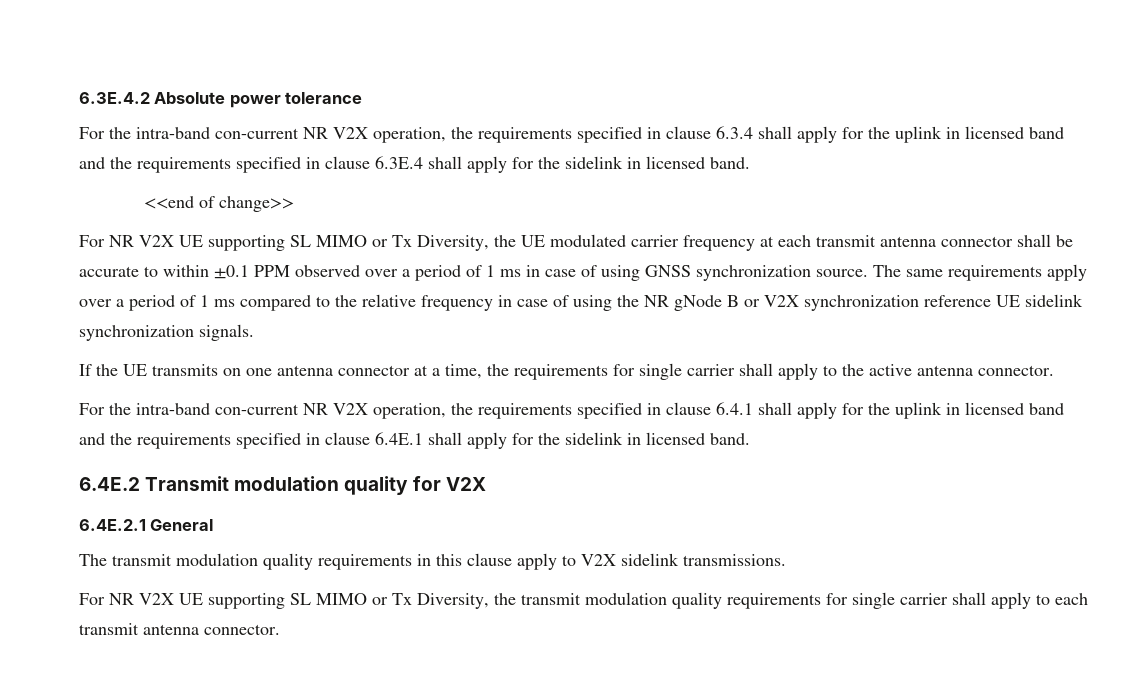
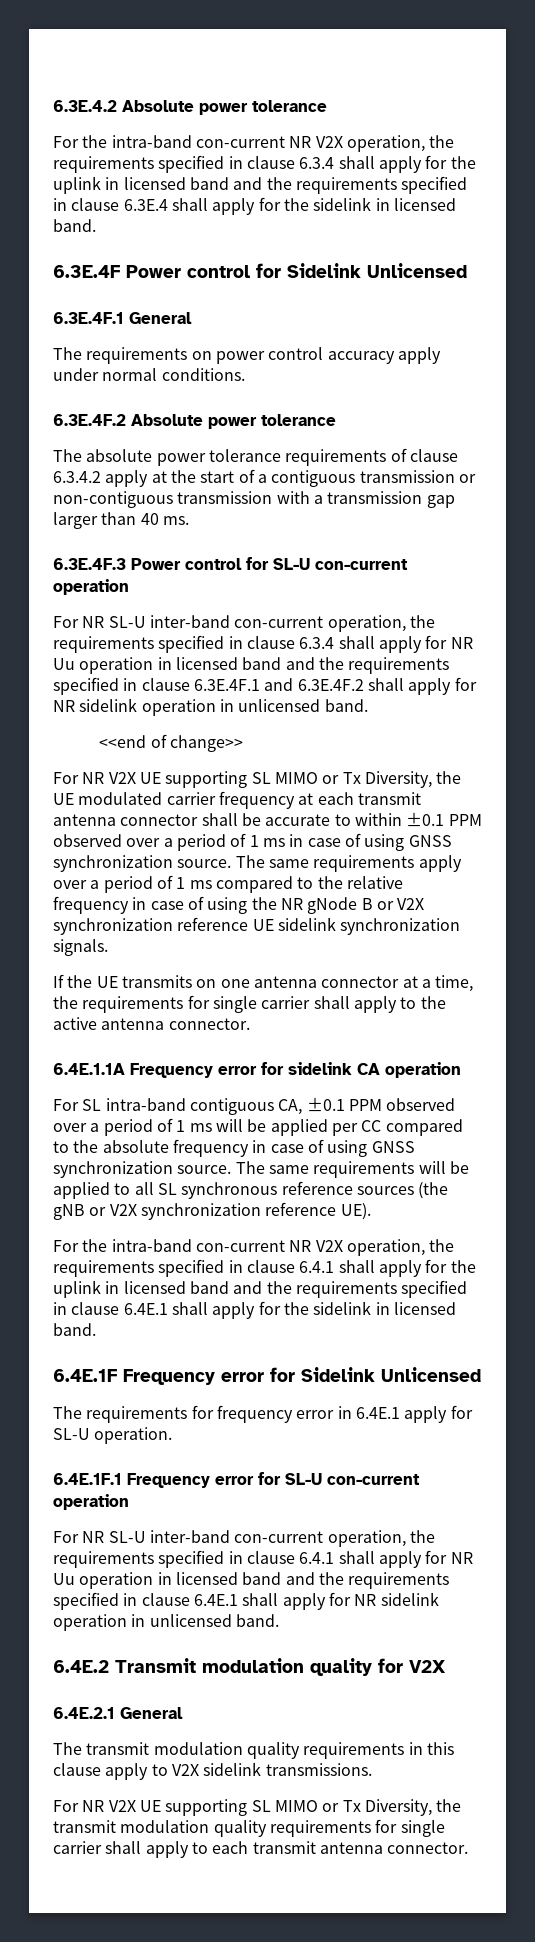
+ 6.3E.4F Power control for Sidelink Unlicensed
+ 6.3E.4F.1 General
+ The requirements on power control accuracy apply under normal conditions.
+ 6.3E.4F.2 Absolute power tolerance
+ The absolute power tolerance requirements of clause 6.3.4.2 apply at the start of a contiguous transmission or non-contiguous transmission with a transmission gap larger than 40 ms.
+ 6.3E.4F.3 Power control for SL-U con-current operation
+ For NR SL-U inter-band con-current operation, the requirements specified in clause 6.3.4 shall apply for NR Uu operation in licensed band and the requirements specified in clause 6.3E.4F.1 and 6.3E.4F.2 shall apply for NR sidelink operation in unlicensed band.
+ 6.4E.1.1A Frequency error for sidelink CA operation
+ For SL intra-band contiguous CA, ±0.1 PPM observed over a period of 1 ms will be applied per CC compared to the absolute frequency in case of using GNSS synchronization source. The same requirements will be applied to all SL synchronous reference sources (the gNB or V2X synchronization reference UE).
+ 6.4E.1F Frequency error for Sidelink Unlicensed
+ The requirements for frequency error in 6.4E.1 apply for SL-U operation.
+ 6.4E.1F.1 Frequency error for SL-U con-current operation
+ For NR SL-U inter-band con-current operation, the requirements specified in clause 6.4.1 shall apply for NR Uu operation in licensed band and the requirements specified in clause 6.4E.1 shall apply for NR sidelink operation in unlicensed band.

